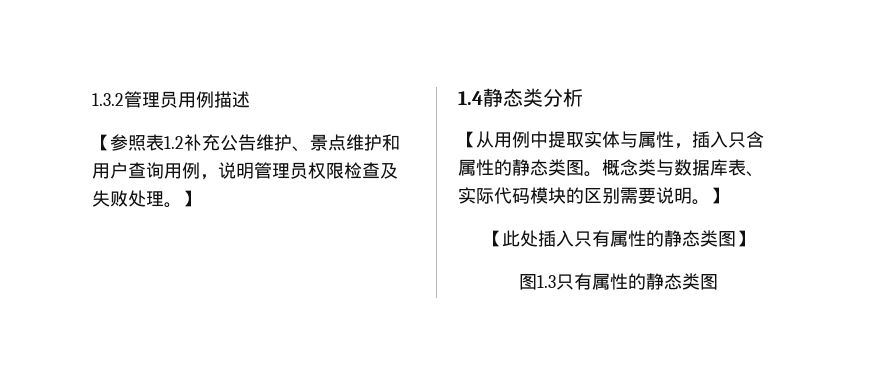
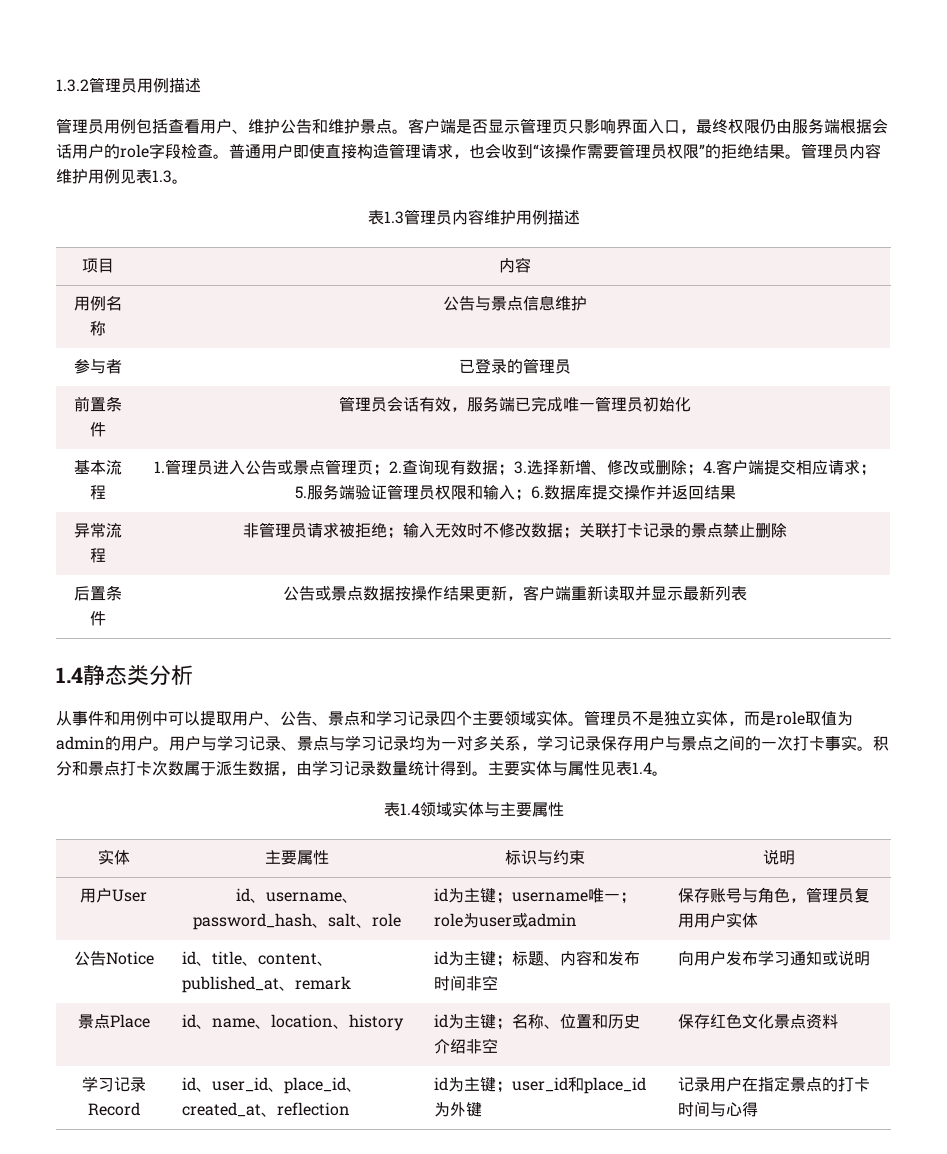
- 【参照表1.2补充公告维护、景点维护和用户查询用例，说明管理员权限检查及失败处理。】
+ 管理员用例包括查看用户、维护公告和维护景点。客户端是否显示管理页只影响界面入口，最终权限仍由服务端根据会话用户的role字段检查。普通用户即使直接构造管理请求，也会收到“该操作需要管理员权限”的拒绝结果。管理员内容维护用例见表1.3。
+ 表1.3管理员内容维护用例描述
+ 项目 | 内容
+ 用例名称 | 公告与景点信息维护
+ 参与者 | 已登录的管理员
+ 前置条件 | 管理员会话有效，服务端已完成唯一管理员初始化
+ 基本流程 | 1.管理员进入公告或景点管理页；2.查询现有数据；3.选择新增、修改或删除；4.客户端提交相应请求；5.服务端验证管理员权限和输入；6.数据库提交操作并返回结果
+ 异常流程 | 非管理员请求被拒绝；输入无效时不修改数据；关联打卡记录的景点禁止删除
+ 后置条件 | 公告或景点数据按操作结果更新，客户端重新读取并显示最新列表
  1.4静态类分析
- 【从用例中提取实体与属性，插入只含属性的静态类图。概念类与数据库表、实际代码模块的区别需要说明。】
- 【此处插入只有属性的静态类图】
- 图1.3只有属性的静态类图
+ 从事件和用例中可以提取用户、公告、景点和学习记录四个主要领域实体。管理员不是独立实体，而是role取值为admin的用户。用户与学习记录、景点与学习记录均为一对多关系，学习记录保存用户与景点之间的一次打卡事实。积分和景点打卡次数属于派生数据，由学习记录数量统计得到。主要实体与属性见表1.4。
+ 表1.4领域实体与主要属性
+ 实体 | 主要属性 | 标识与约束 | 说明
+ 用户User | id、username、password_hash、salt、role | id为主键；username唯一；role为user或admin | 保存账号与角色，管理员复用用户实体
+ 公告Notice | id、title、content、published_at、remark | id为主键；标题、内容和发布时间非空 | 向用户发布学习通知或说明
+ 景点Place | id、name、location、history | id为主键；名称、位置和历史介绍非空 | 保存红色文化景点资料
+ 学习记录Record | id、user_id、place_id、created_at、reflection | id为主键；user_id和place_id为外键 | 记录用户在指定景点的打卡时间与心得

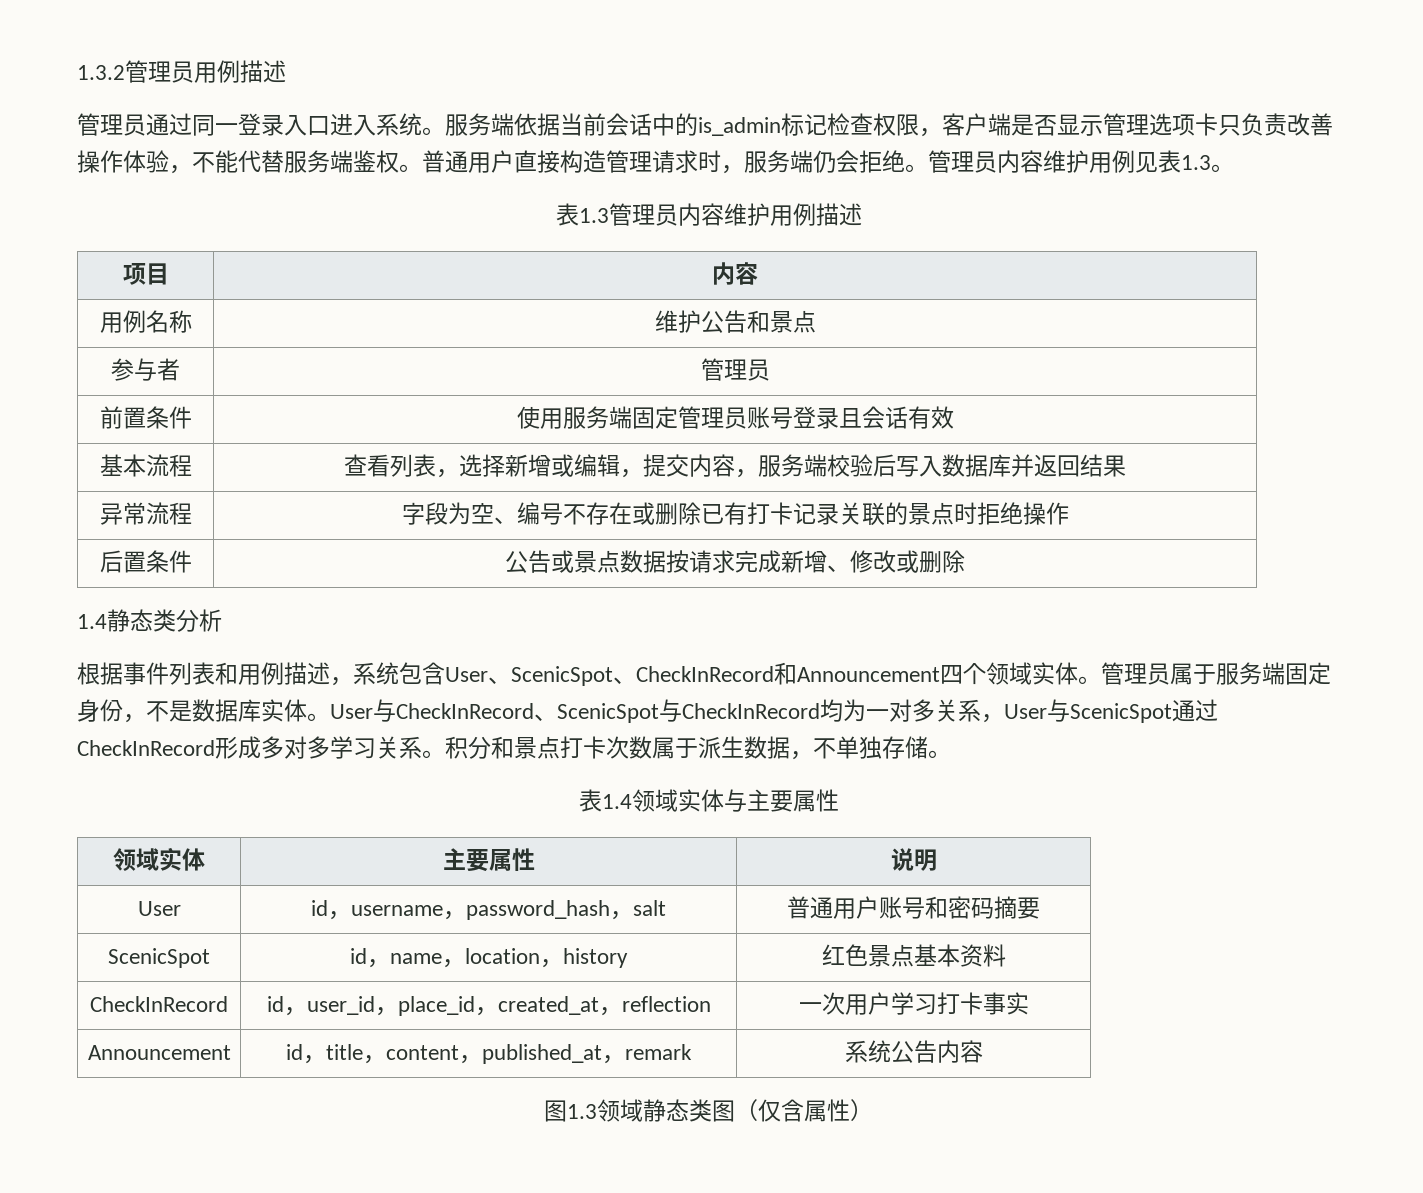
- 管理员用例包括查看用户、维护公告和维护景点。客户端是否显示管理页只影响界面入口，最终权限仍由服务端根据会话用户的role字段检查。
+ 管理员通过同一登录入口进入系统。服务端依据当前会话中的is_admin标记检查权限，客户端是否显示管理选项卡只负责改善操作体验，不能代替服务端鉴权。
- 普通用户即使直接构造管理请求，也会收到“该操作需要管理员权限”的拒绝结果。
+ 普通用户直接构造管理请求时，服务端仍会拒绝。
- 用例名称 | 公告与景点信息维护
+ 用例名称 | 维护公告和景点
- 参与者 | 已登录的管理员
+ 参与者 | 管理员
- 前置条件 | 管理员会话有效，服务端已完成唯一管理员初始化
- 基本流程 | 1.管理员进入公告或景点管理页；2.查询现有数据；3.选择新增、修改或删除；4.客户端提交相应请求；5.服务端验证管理员权限和输入；6.数据库提交操作并返回结果
+ 前置条件 | 使用服务端固定管理员账号登录且会话有效
+ 基本流程 | 查看列表，选择新增或编辑，提交内容，服务端校验后写入数据库并返回结果
- 异常流程 | 非管理员请求被拒绝；输入无效时不修改数据；关联打卡记录的景点禁止删除
+ 异常流程 | 字段为空、编号不存在或删除已有打卡记录关联的景点时拒绝操作
- 后置条件 | 公告或景点数据按操作结果更新，客户端重新读取并显示最新列表
+ 后置条件 | 公告或景点数据按请求完成新增、修改或删除
  1.4静态类分析
- 从事件和用例中可以提取用户、公告、景点和学习记录四个主要领域实体。管理员不是独立实体，而是role取值为admin的用户。用户与学习记录、景点与学习记录均为一对多关系，学习记录保存用户与景点之间的一次打卡事实。
+ 根据事件列表和用例描述，系统包含User、ScenicSpot、CheckInRecord和Announcement四个领域实体。管理员属于服务端固定身份，不是数据库实体。User与CheckInRecord、ScenicSpot与CheckInRecord均为一对多关系，User与ScenicSpot通过CheckInRecord形成多对多学习关系。
- 积分和景点打卡次数属于派生数据，由学习记录数量统计得到。主要实体与属性见表1.4。
+ 积分和景点打卡次数属于派生数据，不单独存储。
- 实体 | 主要属性 | 标识与约束 | 说明
- 用户User | id、username、password_hash、salt、role | id为主键；username唯一；role为user或admin | 保存账号与角色，管理员复用用户实体
- 公告Notice | id、title、content、published_at、remark | id为主键；标题、内容和发布时间非空 | 向用户发布学习通知或说明
- 景点Place | id、name、location、history | id为主键；名称、位置和历史介绍非空 | 保存红色文化景点资料
- 学习记录Record | id、user_id、place_id、created_at、reflection | id为主键；user_id和place_id为外键 | 记录用户在指定景点的打卡时间与心得
+ 领域实体 | 主要属性 | 说明
+ User | id，username，password_hash，salt | 普通用户账号和密码摘要
+ ScenicSpot | id，name，location，history | 红色景点基本资料
+ CheckInRecord | id，user_id，place_id，created_at，reflection | 一次用户学习打卡事实
+ Announcement | id，title，content，published_at，remark | 系统公告内容
+ 图1.3领域静态类图（仅含属性）

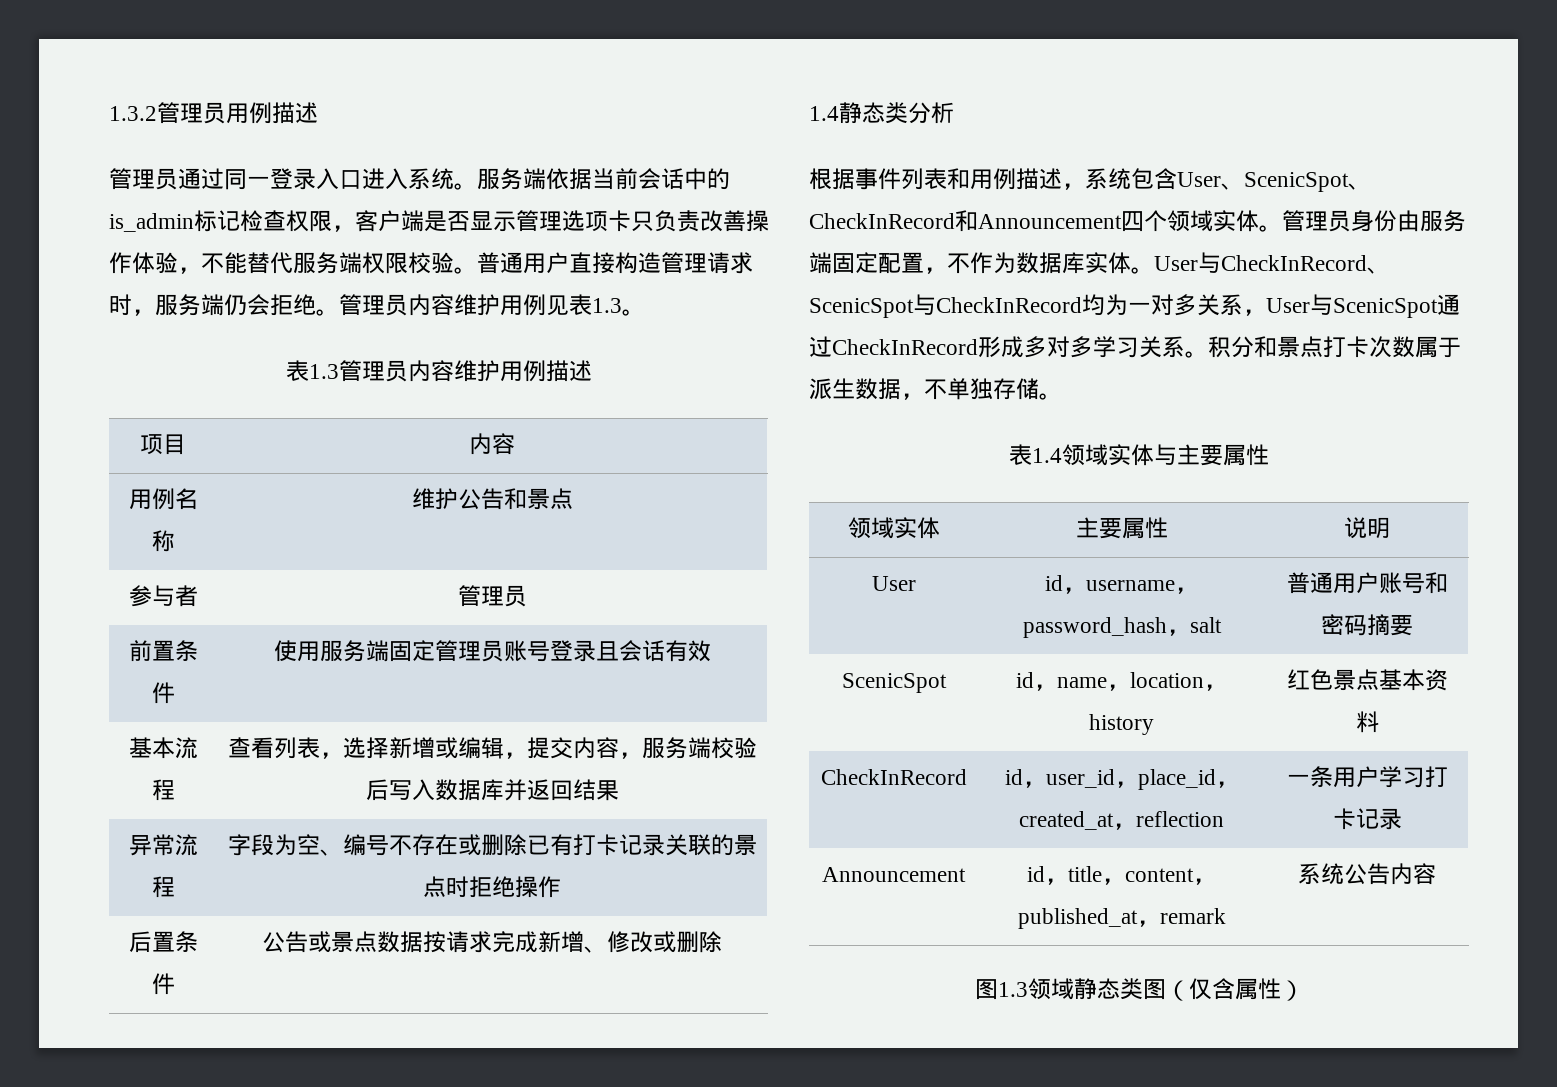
- 服务端依据当前会话中的is_admin标记检查权限，客户端是否显示管理选项卡只负责改善操作体验，不能代替服务端鉴权。
+ 服务端依据当前会话中的is_admin标记检查权限，客户端是否显示管理选项卡只负责改善操作体验，不能替代服务端权限校验。
- 管理员属于服务端固定身份，不是数据库实体。
+ 管理员身份由服务端固定配置，不作为数据库实体。
- CheckInRecord | id，user_id，place_id，created_at，reflection | 一次用户学习打卡事实
+ CheckInRecord | id，user_id，place_id，created_at，reflection | 一条用户学习打卡记录

